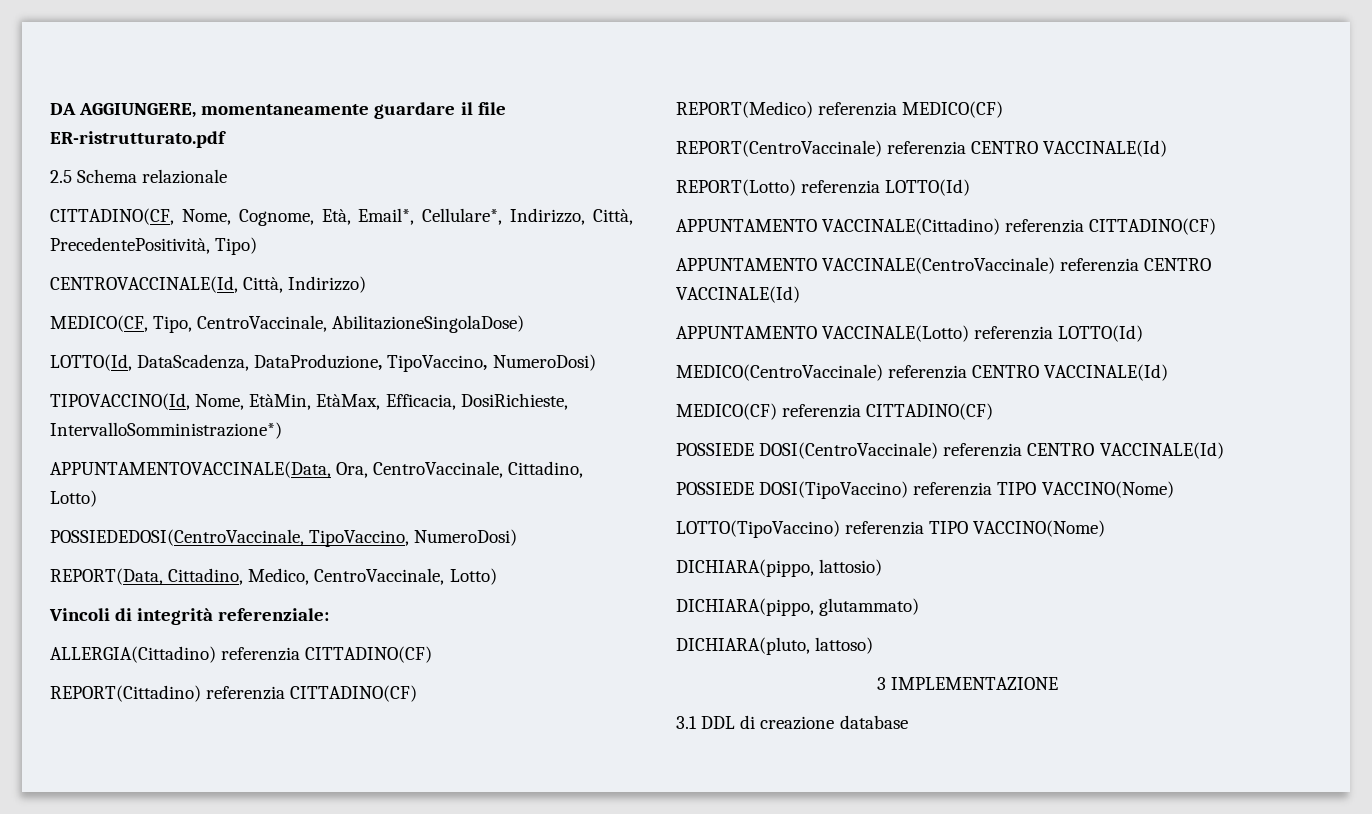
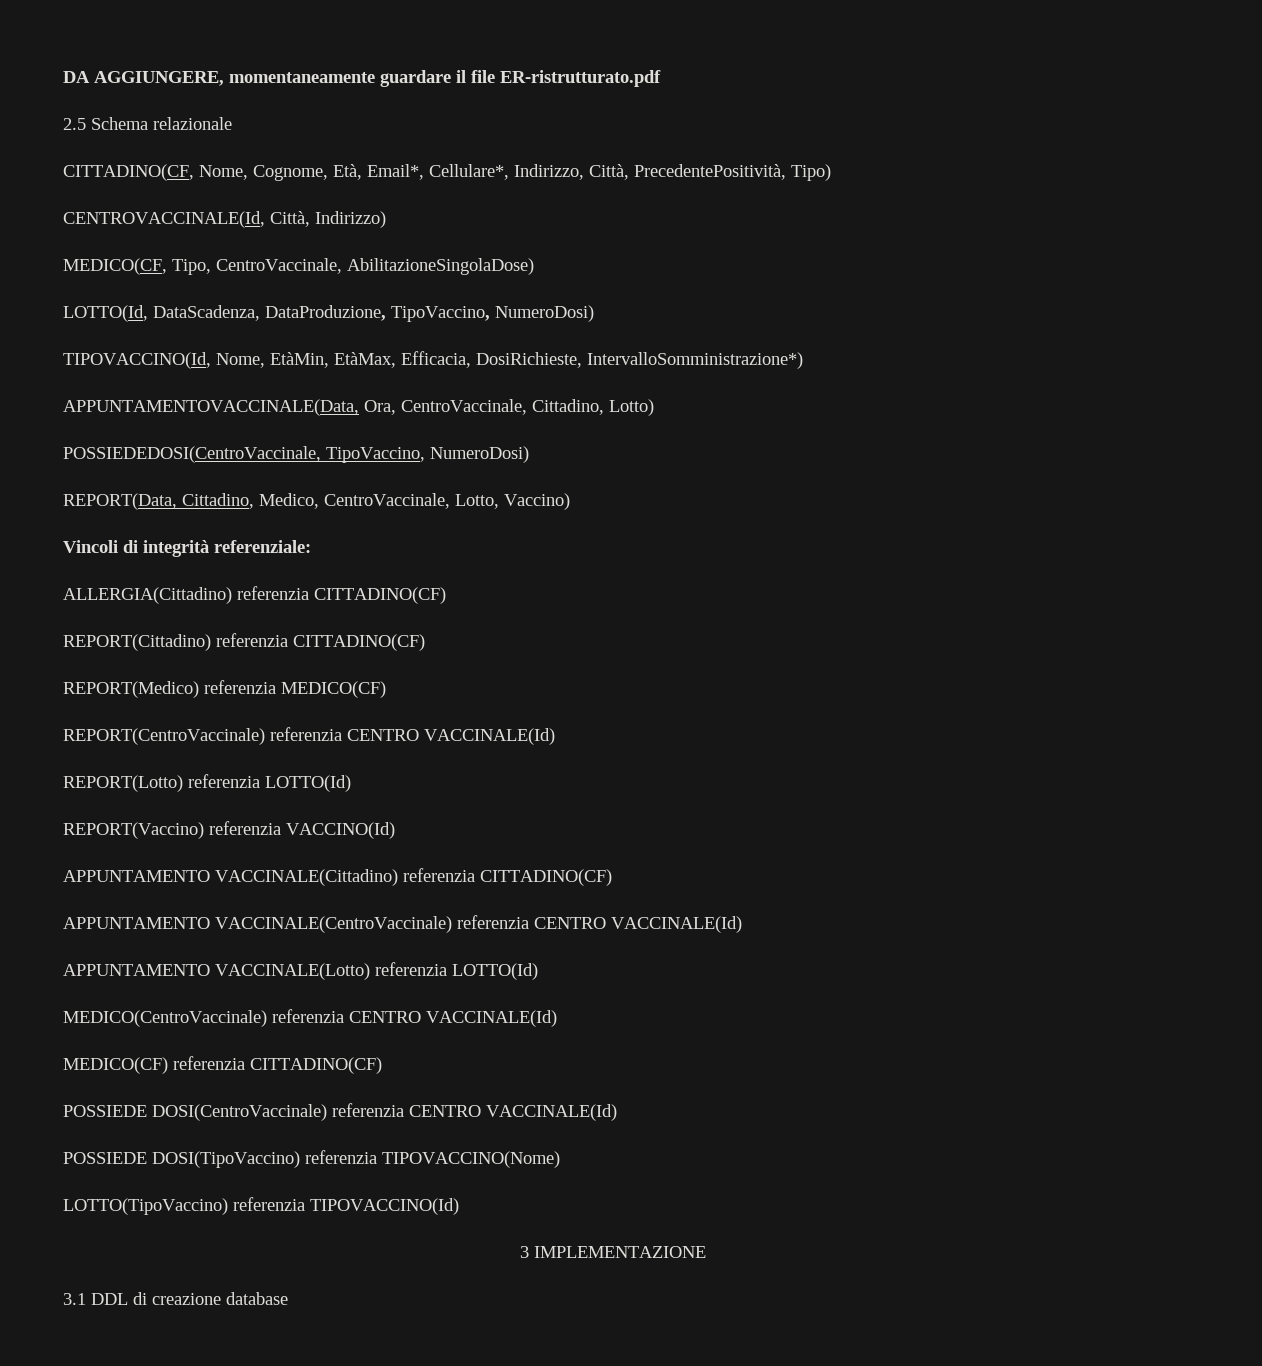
- REPORT(Data, Cittadino, Medico, CentroVaccinale, Lotto)
+ REPORT(Data, Cittadino, Medico, CentroVaccinale, Lotto, Vaccino)
+ REPORT(Vaccino) referenzia VACCINO(Id)
- POSSIEDE DOSI(TipoVaccino) referenzia TIPO VACCINO(Nome)
+ POSSIEDE DOSI(TipoVaccino) referenzia TIPOVACCINO(Nome)
- LOTTO(TipoVaccino) referenzia TIPO VACCINO(Nome)
- DICHIARA(pippo, lattosio)
- DICHIARA(pippo, glutammato)
- DICHIARA(pluto, lattoso)
+ LOTTO(TipoVaccino) referenzia TIPOVACCINO(Id)

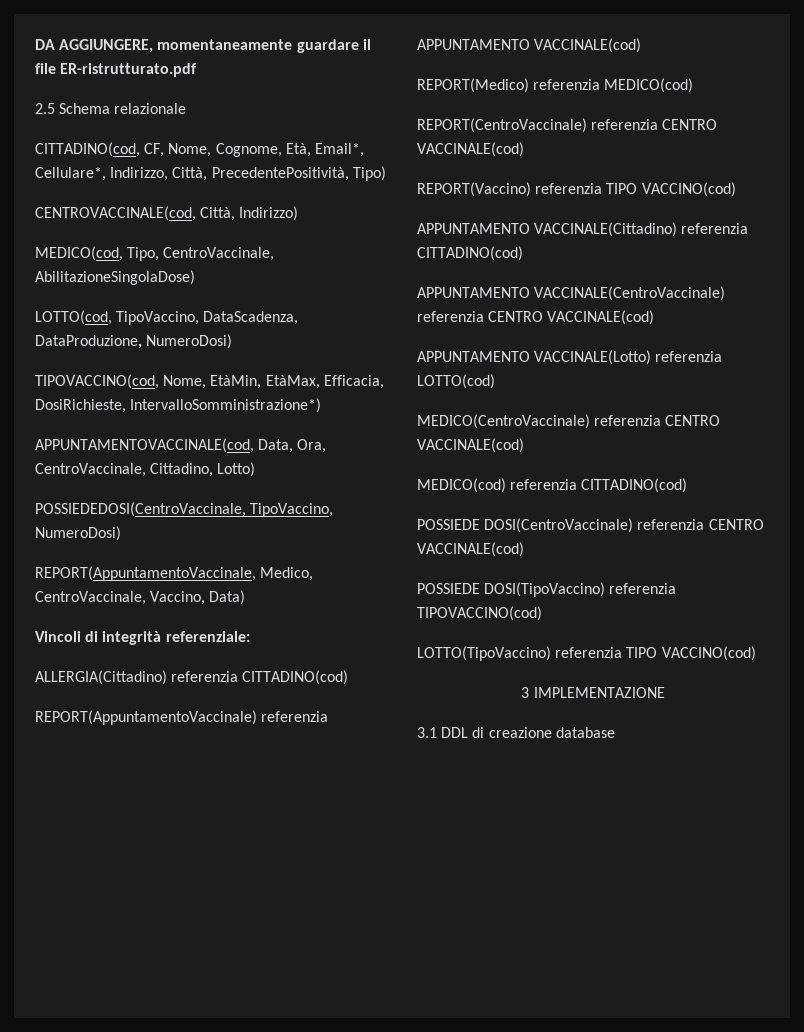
- CITTADINO(CF, Nome, Cognome, Età, Email*, Cellulare*, Indirizzo, Città, PrecedentePositività, Tipo)
+ CITTADINO(cod, CF, Nome, Cognome, Età, Email*, Cellulare*, Indirizzo, Città, PrecedentePositività, Tipo)
- CENTROVACCINALE(Id, Città, Indirizzo)
+ CENTROVACCINALE(cod, Città, Indirizzo)
- MEDICO(CF, Tipo, CentroVaccinale, AbilitazioneSingolaDose)
+ MEDICO(cod, Tipo, CentroVaccinale, AbilitazioneSingolaDose)
- LOTTO(Id, DataScadenza, DataProduzione, TipoVaccino, NumeroDosi)
- TIPOVACCINO(Id, Nome, EtàMin, EtàMax, Efficacia, DosiRichieste, IntervalloSomministrazione*)
+ LOTTO(cod, TipoVaccino, DataScadenza, DataProduzione, NumeroDosi)
+ TIPOVACCINO(cod, Nome, EtàMin, EtàMax, Efficacia, DosiRichieste, IntervalloSomministrazione*)
- APPUNTAMENTOVACCINALE(Data, Ora, CentroVaccinale, Cittadino, Lotto)
+ APPUNTAMENTOVACCINALE(cod, Data, Ora, CentroVaccinale, Cittadino, Lotto)
- REPORT(Data, Cittadino, Medico, CentroVaccinale, Lotto, Vaccino)
+ REPORT(AppuntamentoVaccinale, Medico, CentroVaccinale, Vaccino, Data)
- ALLERGIA(Cittadino) referenzia CITTADINO(CF)
- REPORT(Cittadino) referenzia CITTADINO(CF)
+ ALLERGIA(Cittadino) referenzia CITTADINO(cod)
+ REPORT(AppuntamentoVaccinale) referenzia APPUNTAMENTO VACCINALE(cod)
- REPORT(Medico) referenzia MEDICO(CF)
+ REPORT(Medico) referenzia MEDICO(cod)
- REPORT(CentroVaccinale) referenzia CENTRO VACCINALE(Id)
- REPORT(Lotto) referenzia LOTTO(Id)
+ REPORT(CentroVaccinale) referenzia CENTRO VACCINALE(cod)
- REPORT(Vaccino) referenzia VACCINO(Id)
+ REPORT(Vaccino) referenzia TIPO VACCINO(cod)
- APPUNTAMENTO VACCINALE(Cittadino) referenzia CITTADINO(CF)
+ APPUNTAMENTO VACCINALE(Cittadino) referenzia CITTADINO(cod)
- APPUNTAMENTO VACCINALE(CentroVaccinale) referenzia CENTRO VACCINALE(Id)
+ APPUNTAMENTO VACCINALE(CentroVaccinale) referenzia CENTRO VACCINALE(cod)
- APPUNTAMENTO VACCINALE(Lotto) referenzia LOTTO(Id)
+ APPUNTAMENTO VACCINALE(Lotto) referenzia LOTTO(cod)
- MEDICO(CentroVaccinale) referenzia CENTRO VACCINALE(Id)
- MEDICO(CF) referenzia CITTADINO(CF)
+ MEDICO(CentroVaccinale) referenzia CENTRO VACCINALE(cod)
+ MEDICO(cod) referenzia CITTADINO(cod)
- POSSIEDE DOSI(CentroVaccinale) referenzia CENTRO VACCINALE(Id)
+ POSSIEDE DOSI(CentroVaccinale) referenzia CENTRO VACCINALE(cod)
- POSSIEDE DOSI(TipoVaccino) referenzia TIPOVACCINO(Nome)
+ POSSIEDE DOSI(TipoVaccino) referenzia TIPOVACCINO(cod)
- LOTTO(TipoVaccino) referenzia TIPOVACCINO(Id)
+ LOTTO(TipoVaccino) referenzia TIPO VACCINO(cod)

